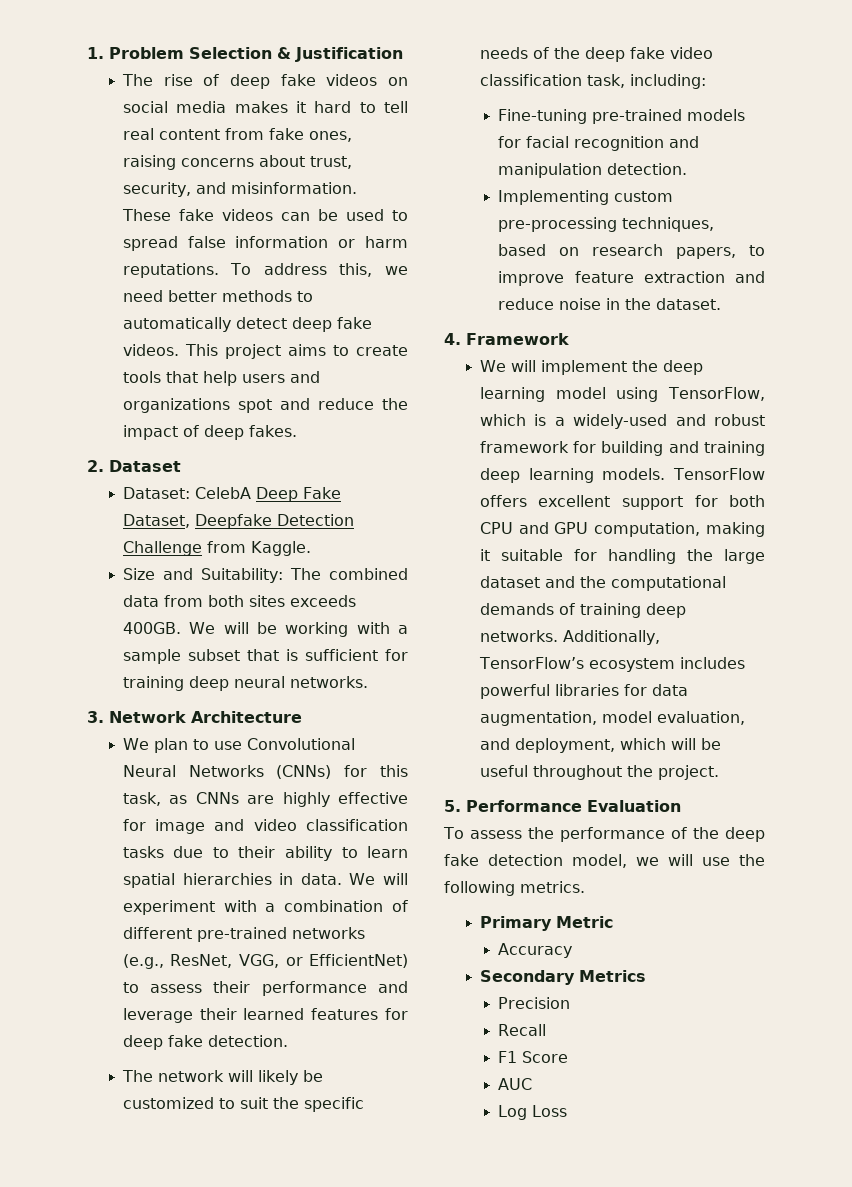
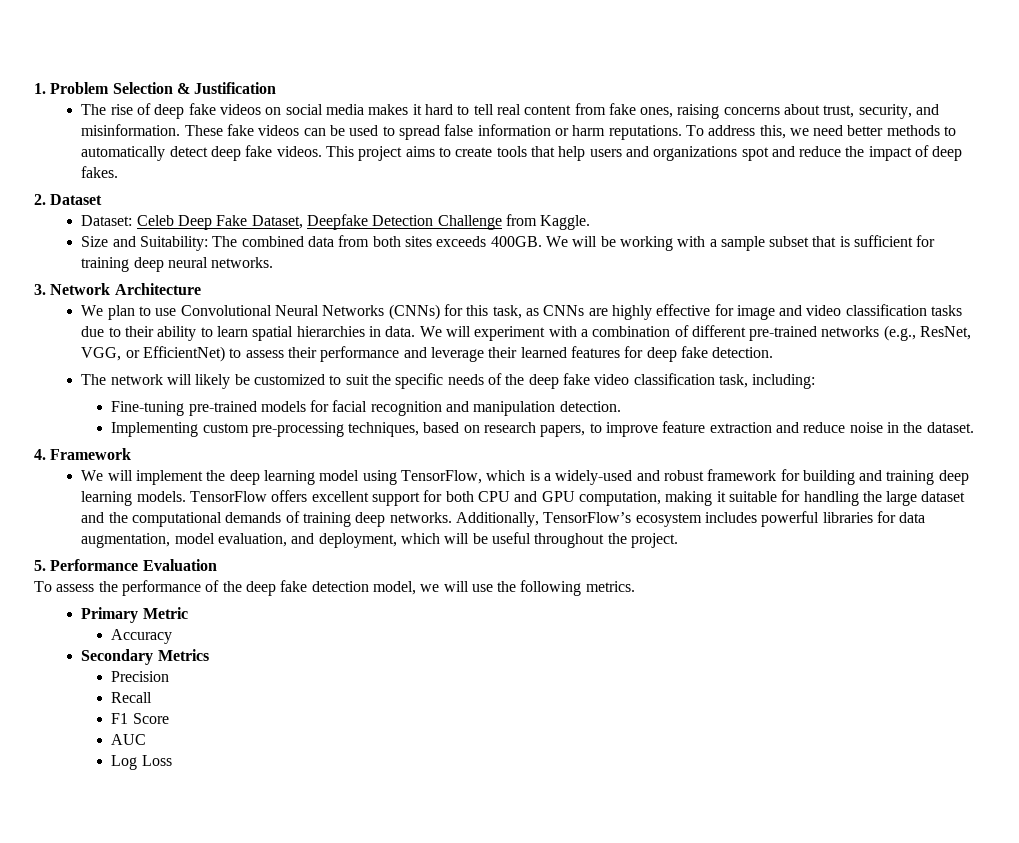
- Dataset: CelebA Deep Fake Dataset, Deepfake Detection Challenge from Kaggle.
+ Dataset: Celeb Deep Fake Dataset, Deepfake Detection Challenge from Kaggle.

